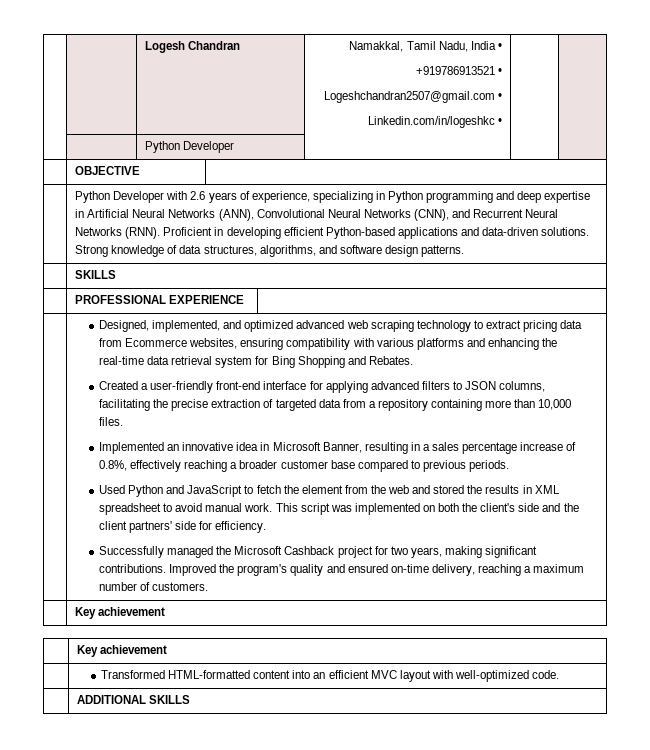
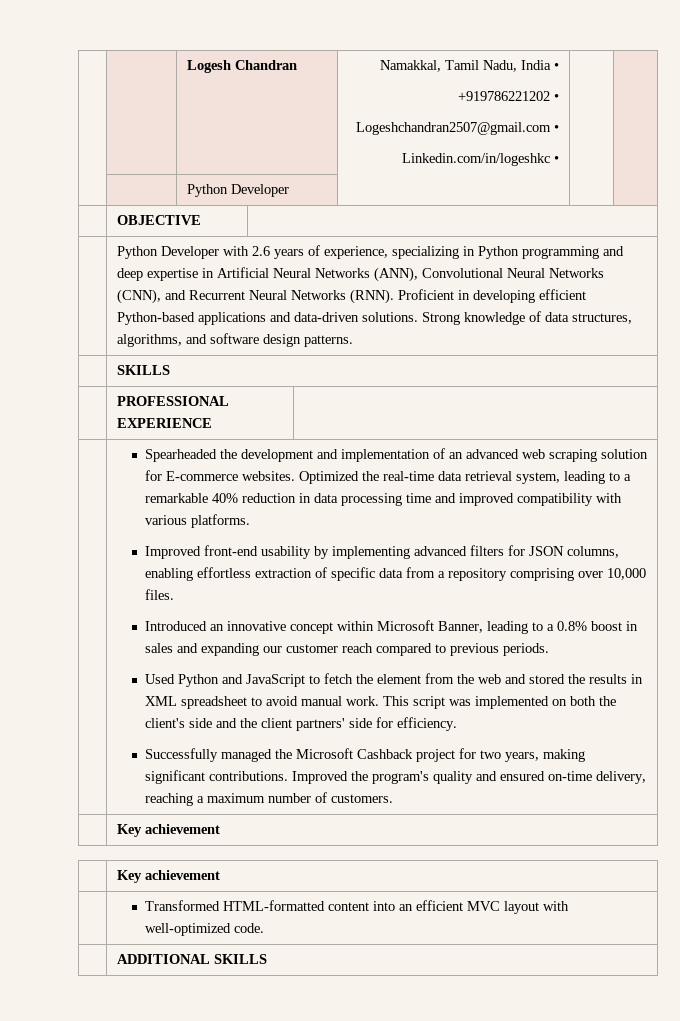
  | | Logesh Chandran | Namakkal, Tamil Nadu, India •
- +919786913521 •
+ +919786221202 •
- Designed, implemented, and optimized advanced web scraping technology to extract pricing data from Ecommerce websites, ensuring compatibility with various platforms and enhancing the real-time data retrieval system for Bing Shopping and Rebates.
- Created a user-friendly front-end interface for applying advanced filters to JSON columns, facilitating the precise extraction of targeted data from a repository containing more than 10,000 files.
+ Spearheaded the development and implementation of an advanced web scraping solution for E-commerce websites. Optimized the real-time data retrieval system, leading to a remarkable 40% reduction in data processing time and improved compatibility with various platforms.
+ Improved front-end usability by implementing advanced filters for JSON columns, enabling effortless extraction of specific data from a repository comprising over 10,000 files.
- Implemented an innovative idea in Microsoft Banner, resulting in a sales percentage increase of 0.8%, effectively reaching a broader customer base compared to previous periods.
+ Introduced an innovative concept within Microsoft Banner, leading to a 0.8% boost in sales and expanding our customer reach compared to previous periods.

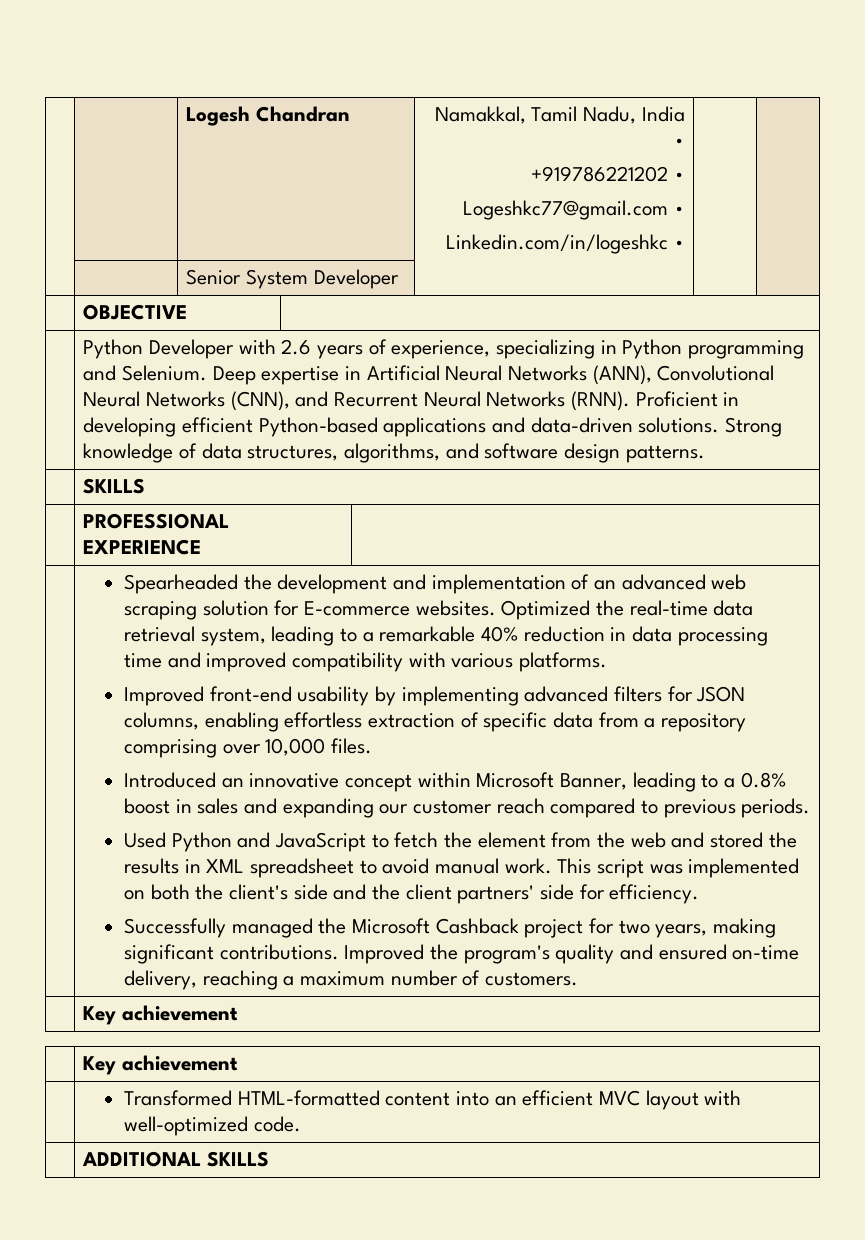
  | | Logesh Chandran | Namakkal, Tamil Nadu, India •
  +919786221202 •
- Logeshchandran2507@gmail.com •
+ Logeshkc77@gmail.com •
- | | Python Developer | | |
+ | | Senior System Developer | | |
- Python Developer with 2.6 years of experience, specializing in Python programming and deep expertise in Artificial Neural Networks (ANN), Convolutional Neural Networks (CNN), and Recurrent Neural Networks (RNN).
+ Python Developer with 2.6 years of experience, specializing in Python programming and Selenium. Deep expertise in Artificial Neural Networks (ANN), Convolutional Neural Networks (CNN), and Recurrent Neural Networks (RNN).

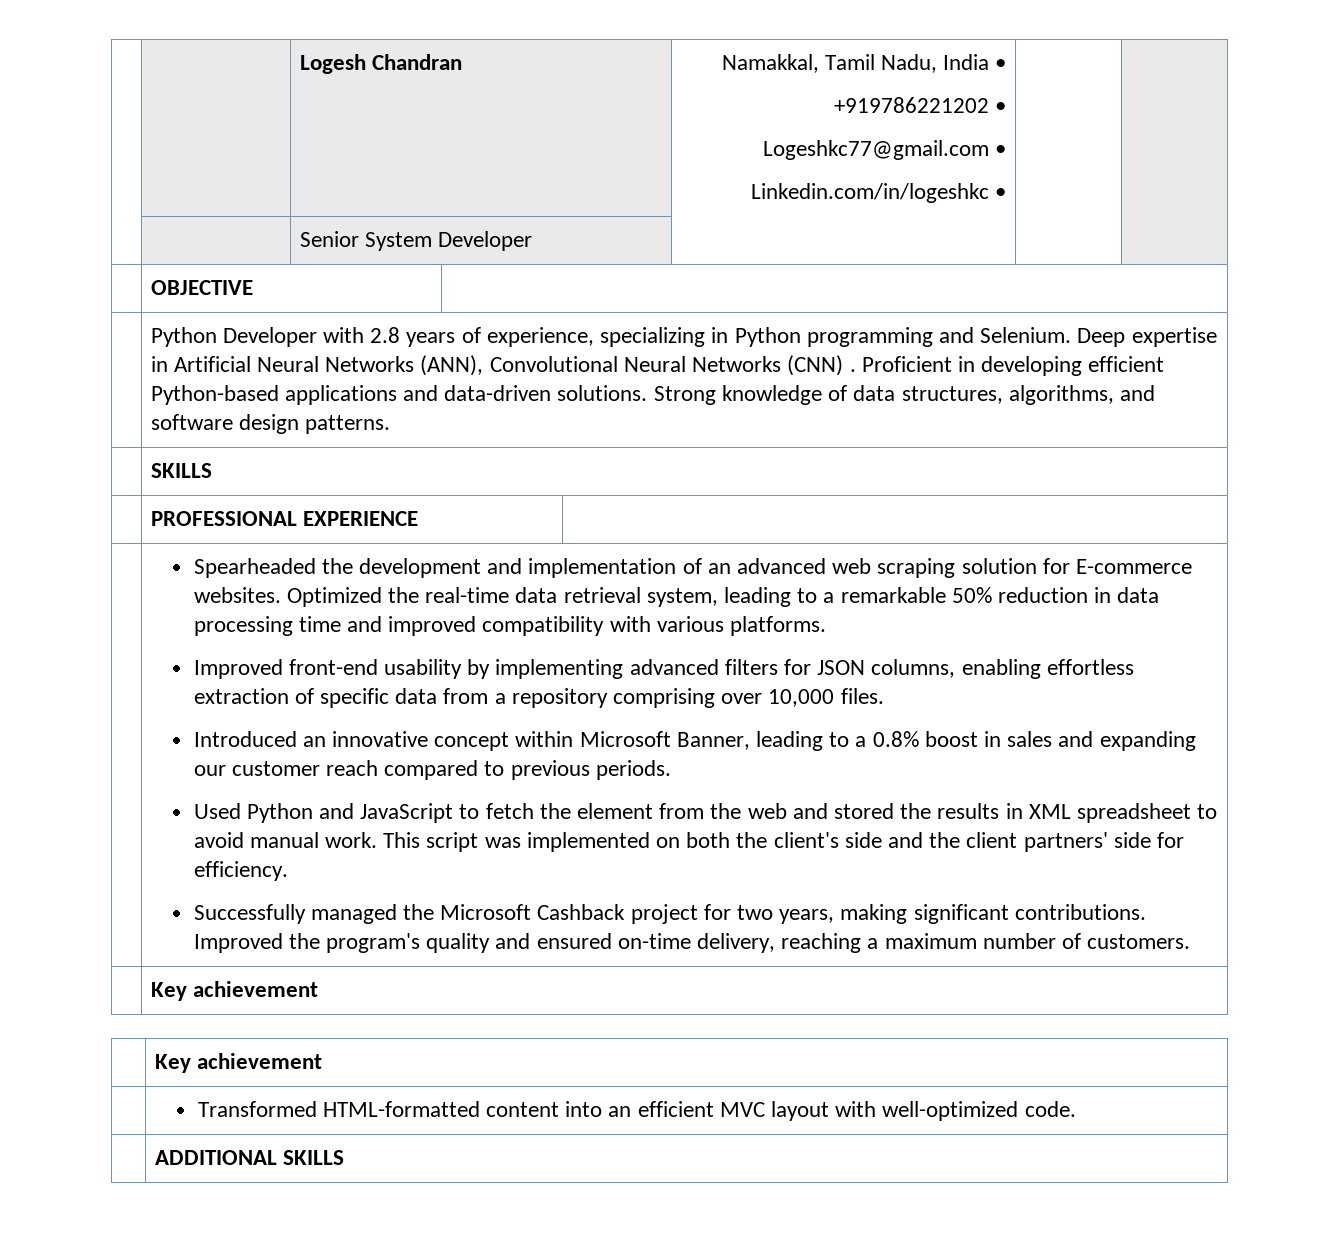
- Python Developer with 2.6 years of experience, specializing in Python programming and Selenium.
+ Python Developer with 2.8 years of experience, specializing in Python programming and Selenium.
- Deep expertise in Artificial Neural Networks (ANN), Convolutional Neural Networks (CNN), and Recurrent Neural Networks (RNN).
+ Deep expertise in Artificial Neural Networks (ANN), Convolutional Neural Networks (CNN) .
- Optimized the real-time data retrieval system, leading to a remarkable 40% reduction in data processing time and improved compatibility with various platforms.
+ Optimized the real-time data retrieval system, leading to a remarkable 50% reduction in data processing time and improved compatibility with various platforms.

